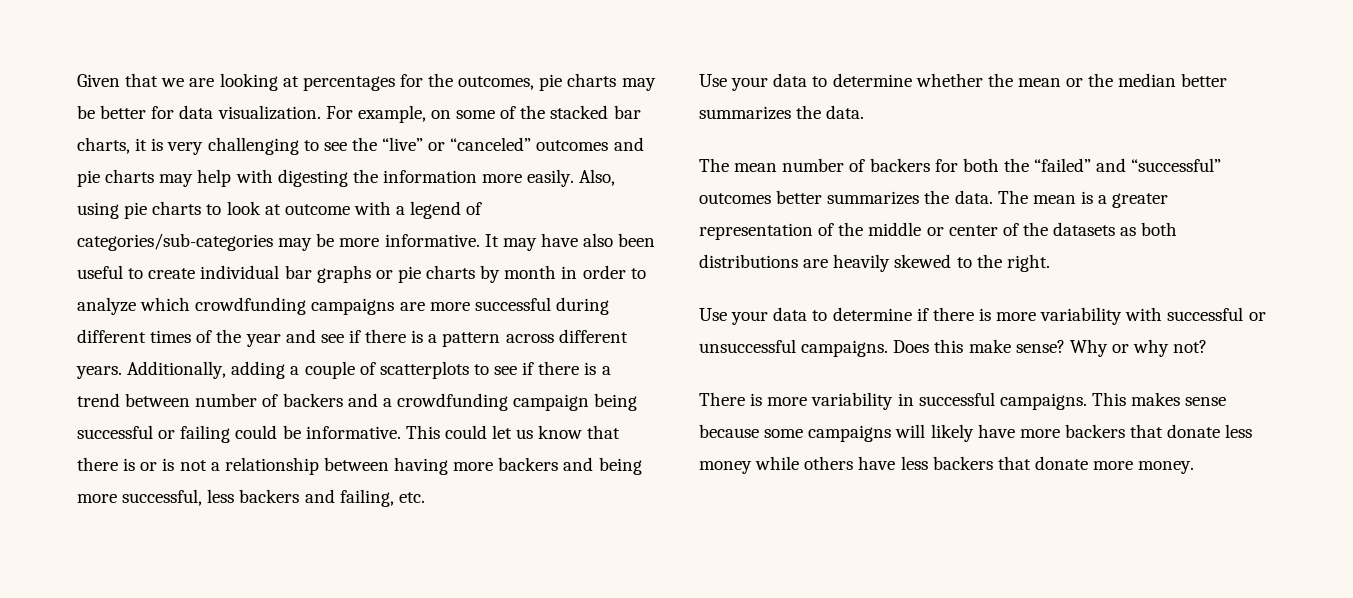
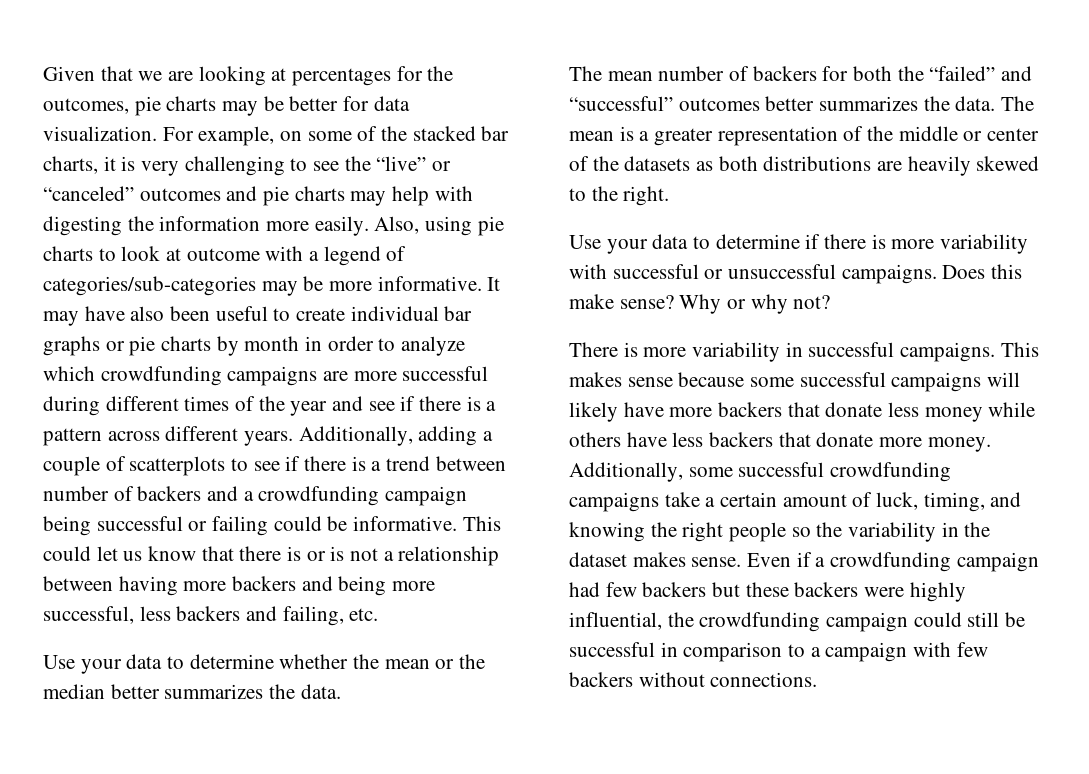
- This makes sense because some campaigns will likely have more backers that donate less money while others have less backers that donate more money.
+ This makes sense because some successful campaigns will likely have more backers that donate less money while others have less backers that donate more money.
+ Additionally, some successful crowdfunding campaigns take a certain amount of luck, timing, and knowing the right people so the variability in the dataset makes sense. Even if a crowdfunding campaign had few backers but these backers were highly influential, the crowdfunding campaign could still be successful in comparison to a campaign with few backers without connections.

